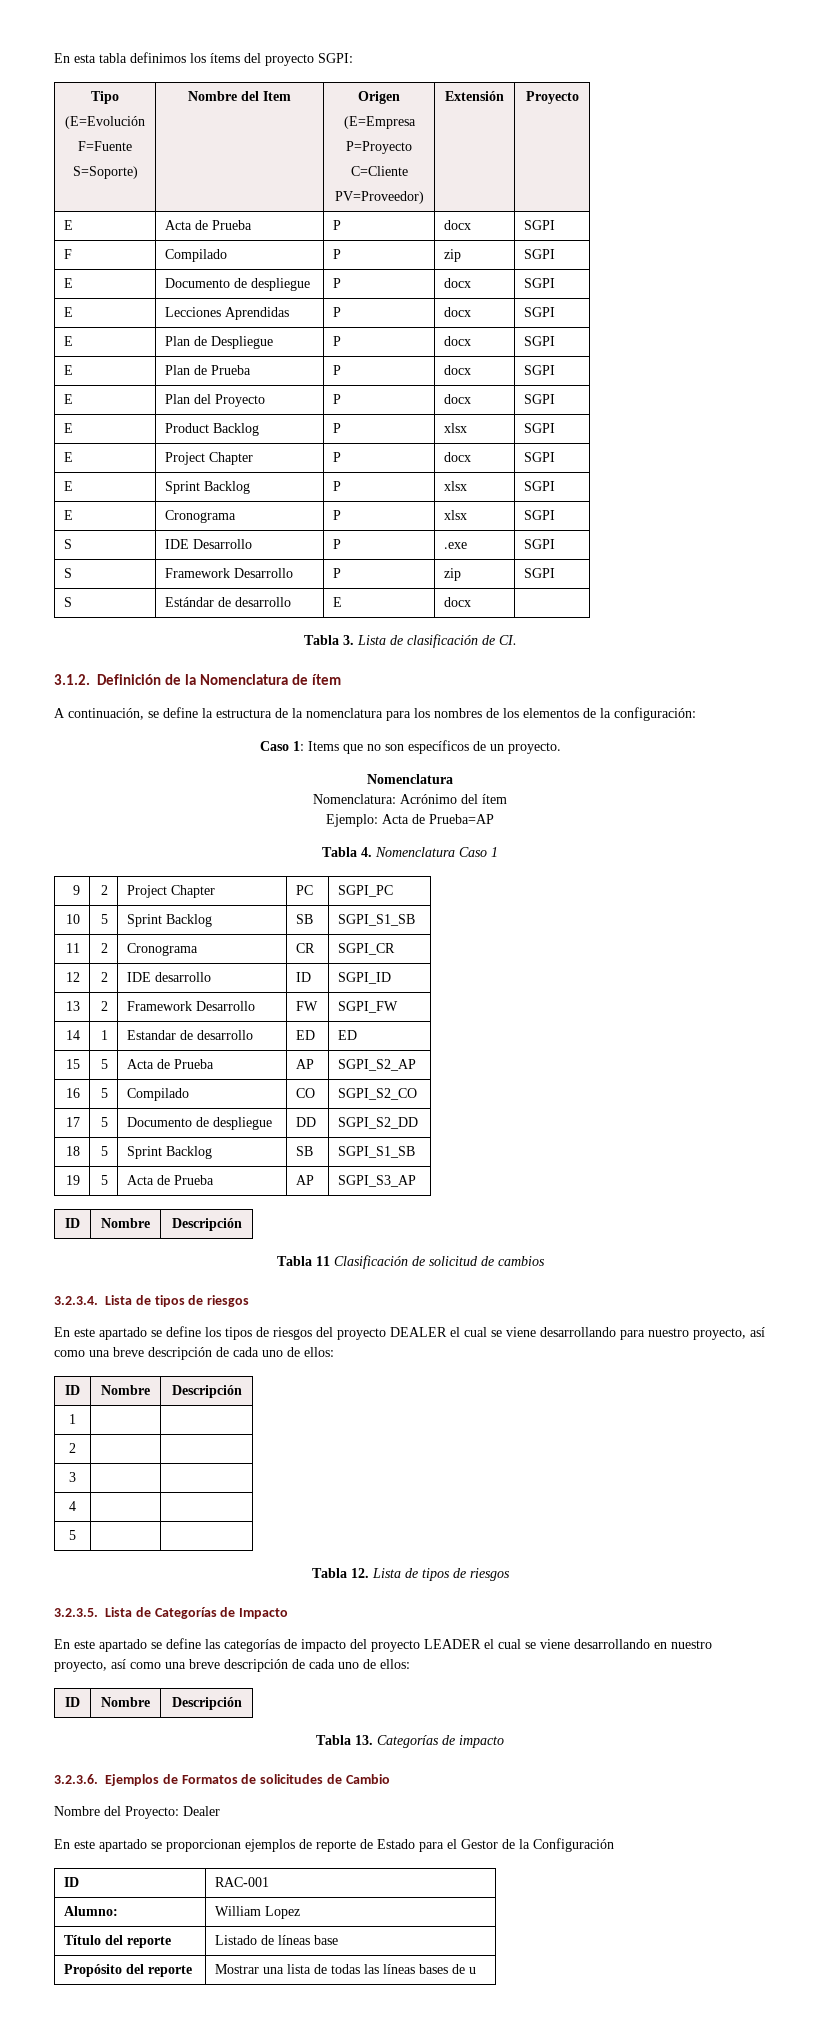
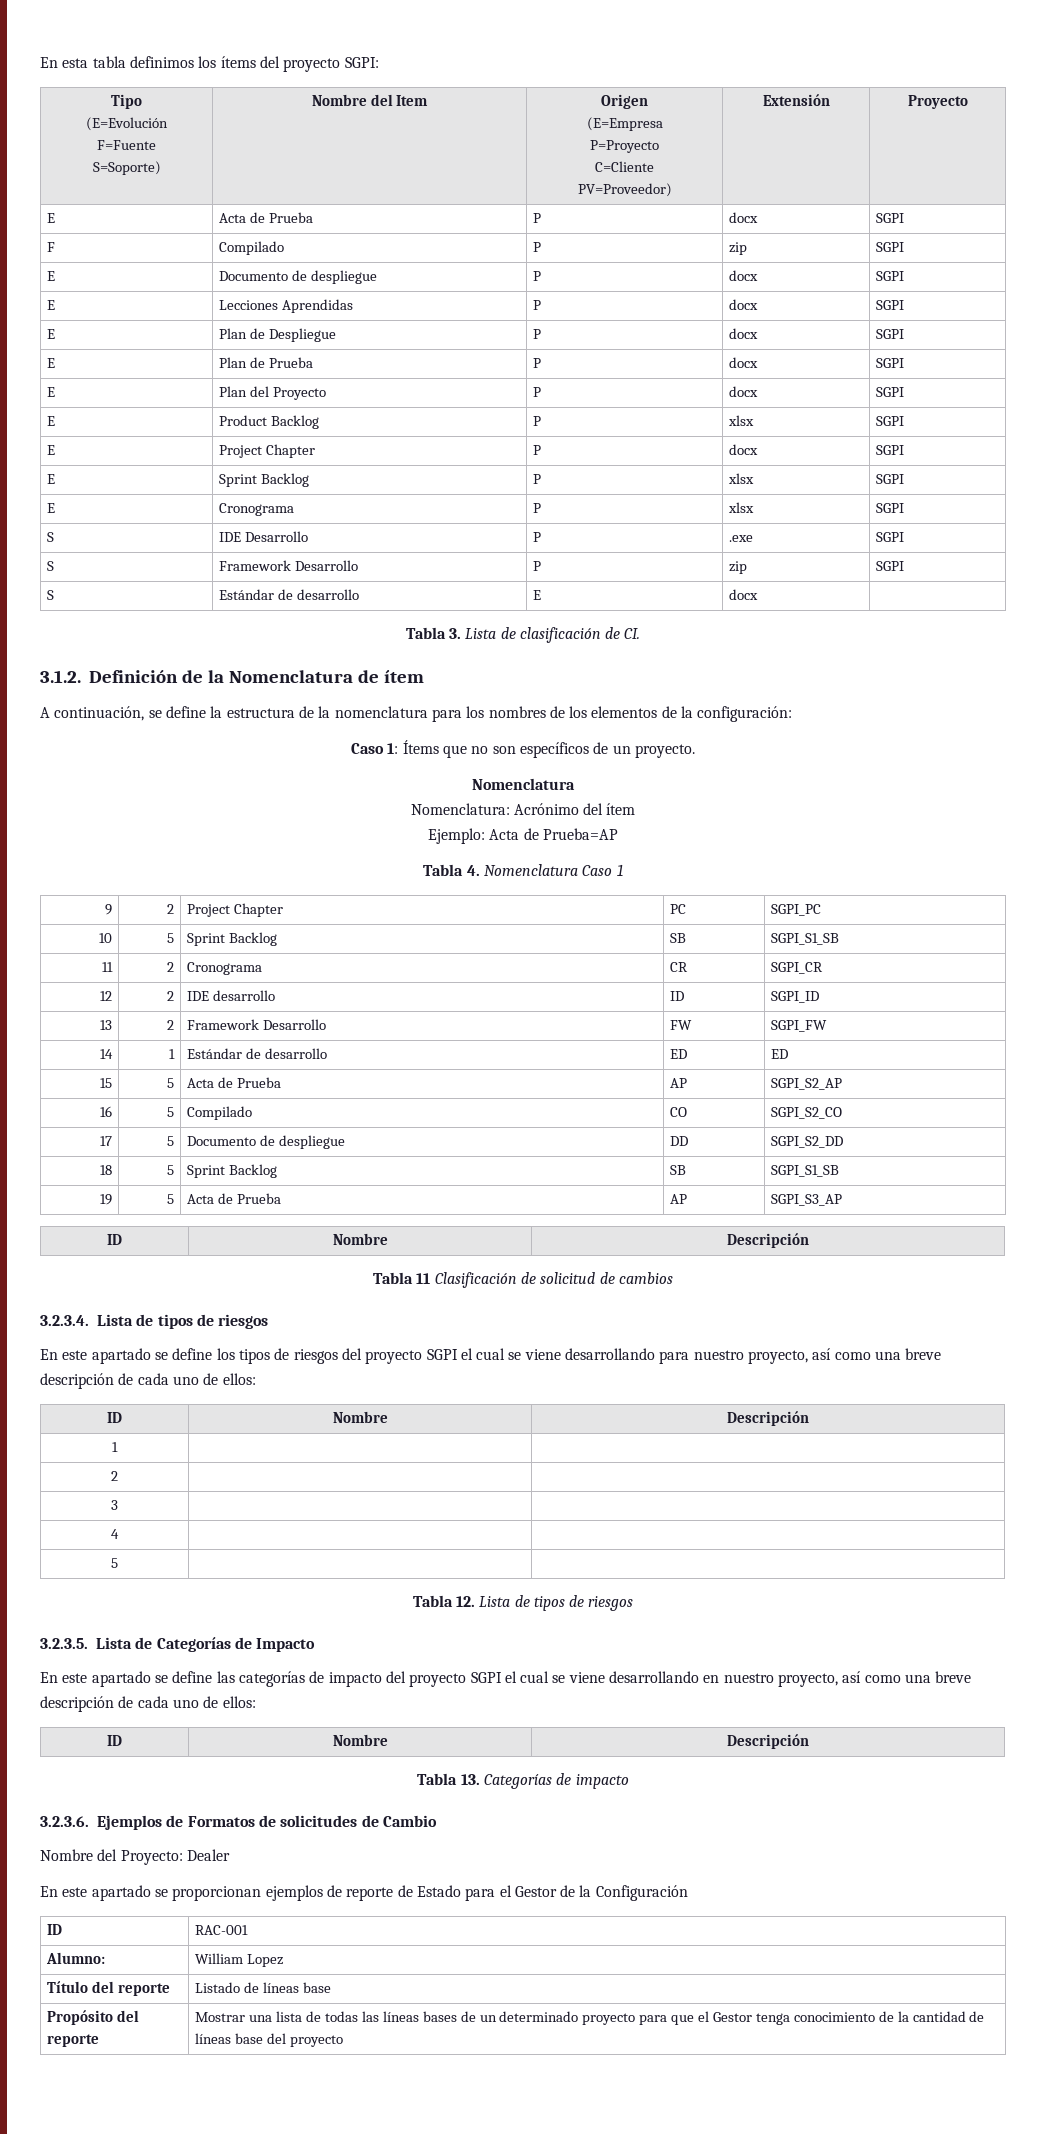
- Caso 1: Items que no son específicos de un proyecto.
+ Caso 1: Ítems que no son específicos de un proyecto.
- 14 | 1 | Estandar de desarrollo | ED | ED
+ 14 | 1 | Estándar de desarrollo | ED | ED
- En este apartado se define los tipos de riesgos del proyecto DEALER el cual se viene desarrollando para nuestro proyecto, así como una breve descripción de cada uno de ellos:
+ En este apartado se define los tipos de riesgos del proyecto SGPI el cual se viene desarrollando para nuestro proyecto, así como una breve descripción de cada uno de ellos:
- En este apartado se define las categorías de impacto del proyecto LEADER el cual se viene desarrollando en nuestro proyecto, así como una breve descripción de cada uno de ellos:
+ En este apartado se define las categorías de impacto del proyecto SGPI el cual se viene desarrollando en nuestro proyecto, así como una breve descripción de cada uno de ellos:
- Propósito del reporte | Mostrar una lista de todas las líneas bases de u
+ Propósito del reporte | Mostrar una lista de todas las líneas bases de un determinado proyecto para que el Gestor tenga conocimiento de la cantidad de líneas base del proyecto

